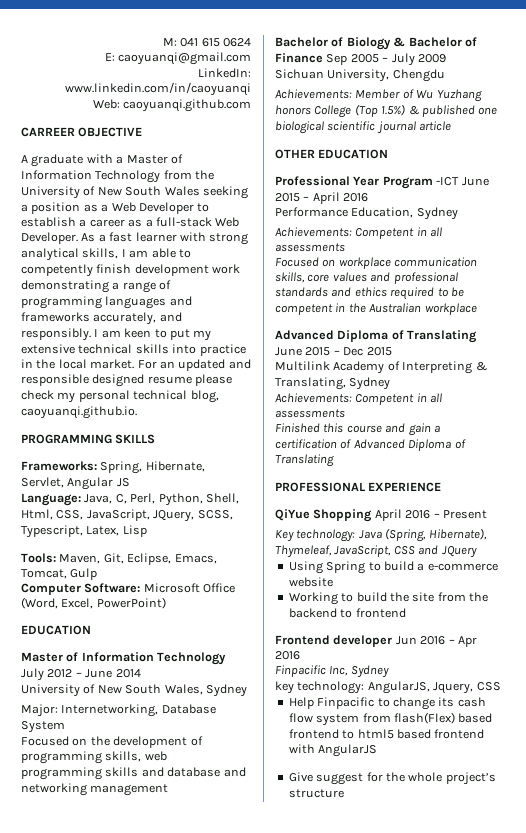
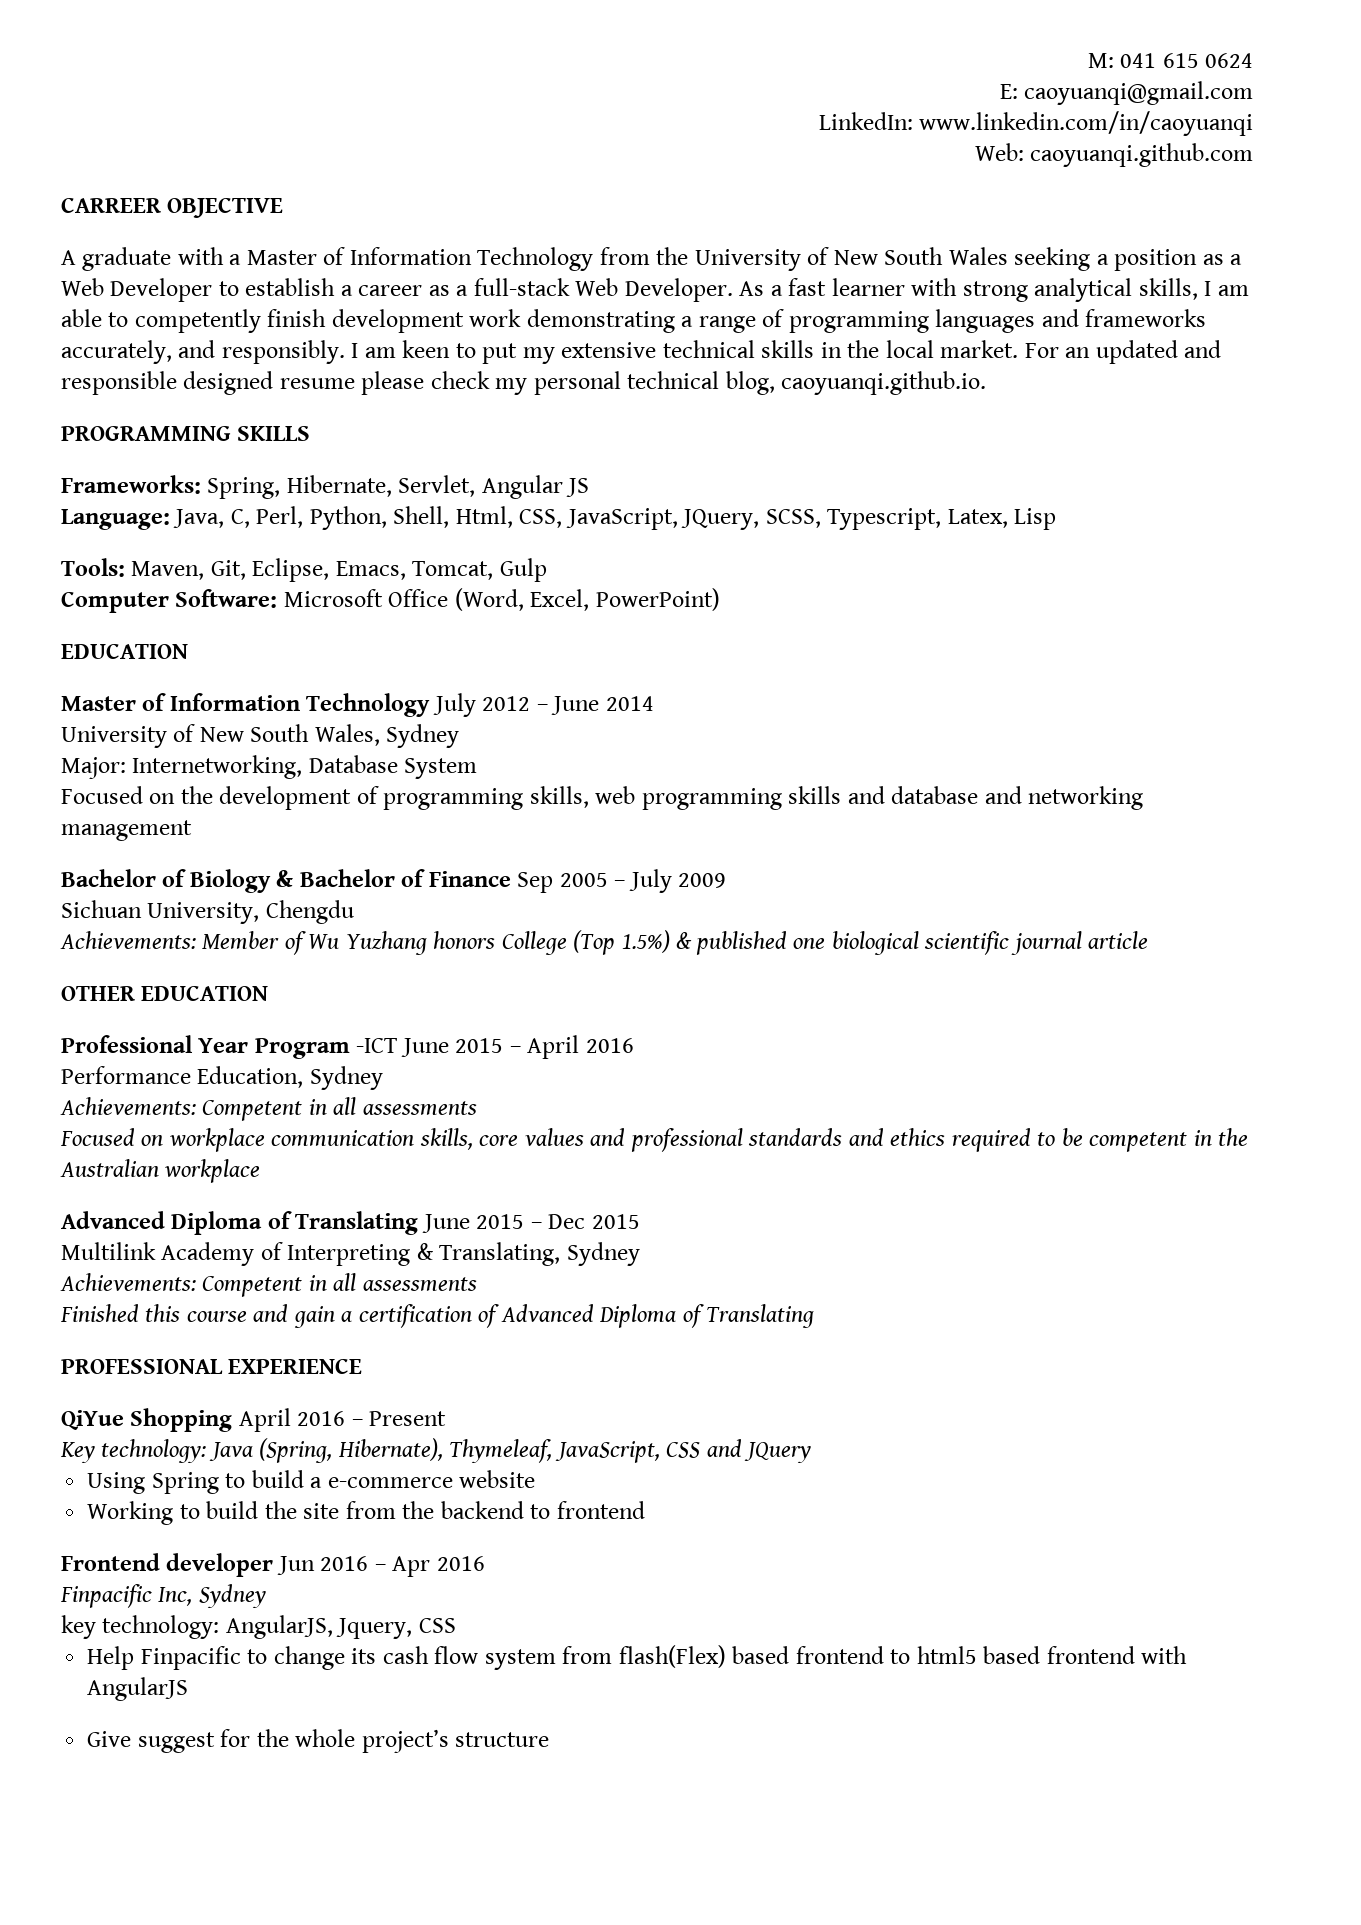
- I am keen to put my extensive technical skills into practice in the local market.
+ I am keen to put my extensive technical skills in the local market.

